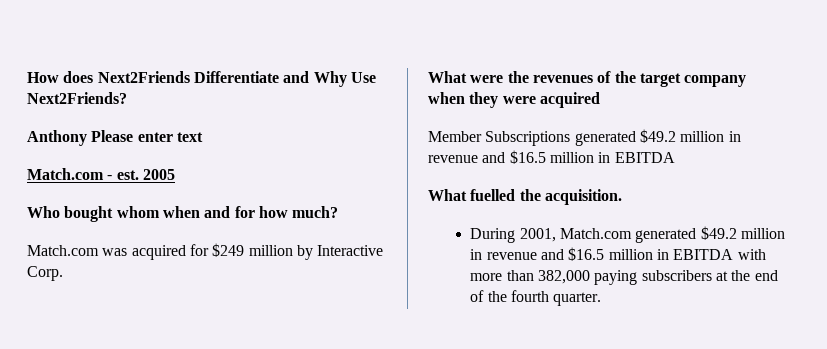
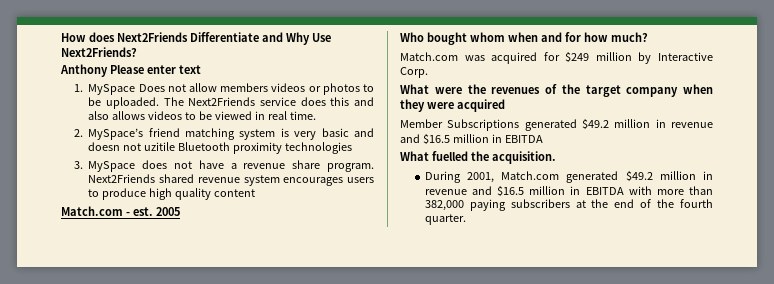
+ 1. MySpace Does not allow members videos or photos to be uploaded. The Next2Friends service does this and also allows videos to be viewed in real time.
+ 2. MySpace’s friend matching system is very basic and doesn not uzitile Bluetooth proximity technologies
+ 3. MySpace does not have a revenue share program. Next2Friends shared revenue system encourages users to produce high quality content

